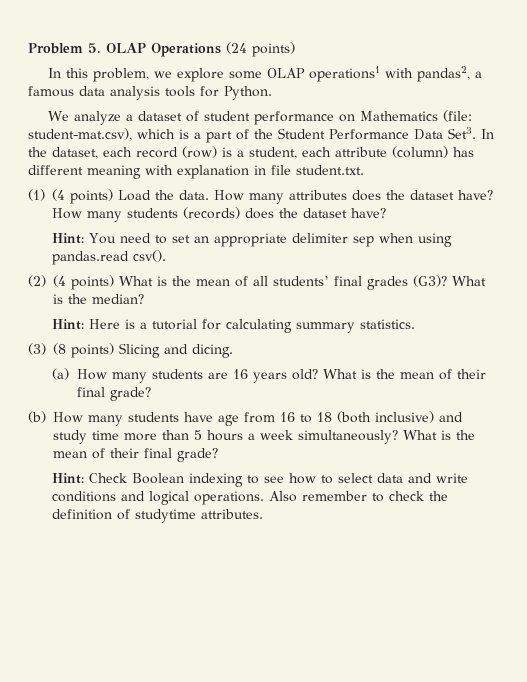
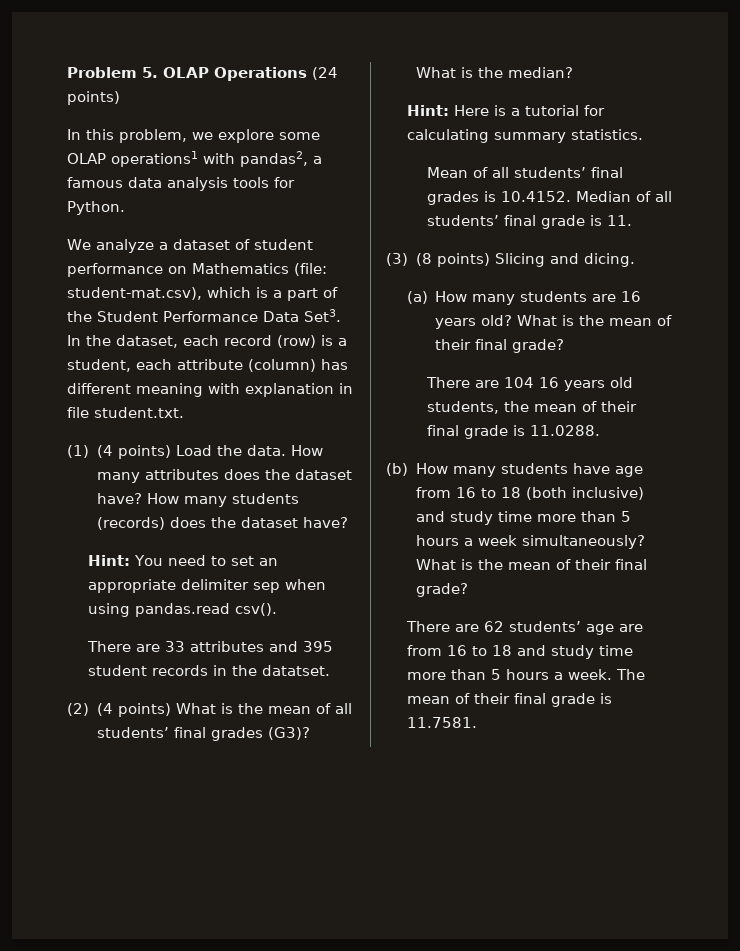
+ There are 33 attributes and 395 student records in the datatset.
+ Mean of all students’ final grades is 10.4152. Median of all students’ final grade is 11.
+ There are 104 16 years old students, the mean of their final grade is 11.0288.
- Hint: Check Boolean indexing to see how to select data and write conditions and logical operations. Also remember to check the definition of studytime attributes.
+ There are 62 students’ age are from 16 to 18 and study time more than 5 hours a week. The mean of their final grade is 11.7581.

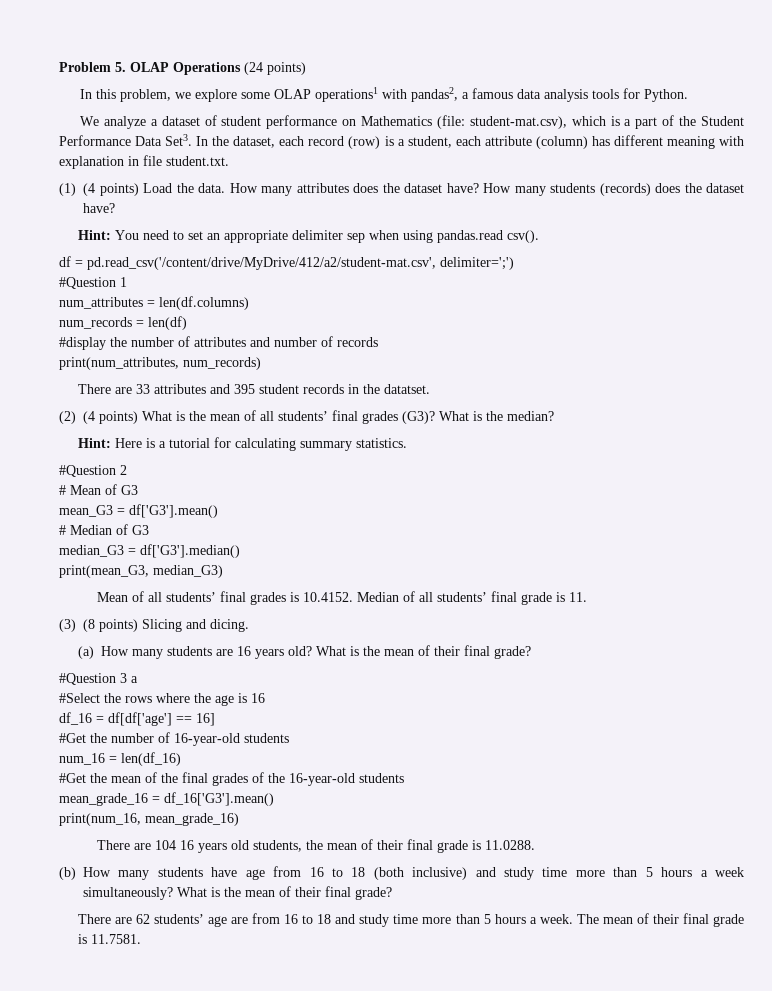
+ df = pd.read_csv('/content/drive/MyDrive/412/a2/student-mat.csv', delimiter=';')
+ #Question 1
+ num_attributes = len(df.columns)
+ num_records = len(df)
+ #display the number of attributes and number of records
+ print(num_attributes, num_records)
+ #Question 2
+ # Mean of G3
+ mean_G3 = df['G3'].mean()
+ # Median of G3
+ median_G3 = df['G3'].median()
+ print(mean_G3, median_G3)
+ #Question 3 a
+ #Select the rows where the age is 16
+ df_16 = df[df['age'] == 16]
+ #Get the number of 16-year-old students
+ num_16 = len(df_16)
+ #Get the mean of the final grades of the 16-year-old students
+ mean_grade_16 = df_16['G3'].mean()
+ print(num_16, mean_grade_16)

